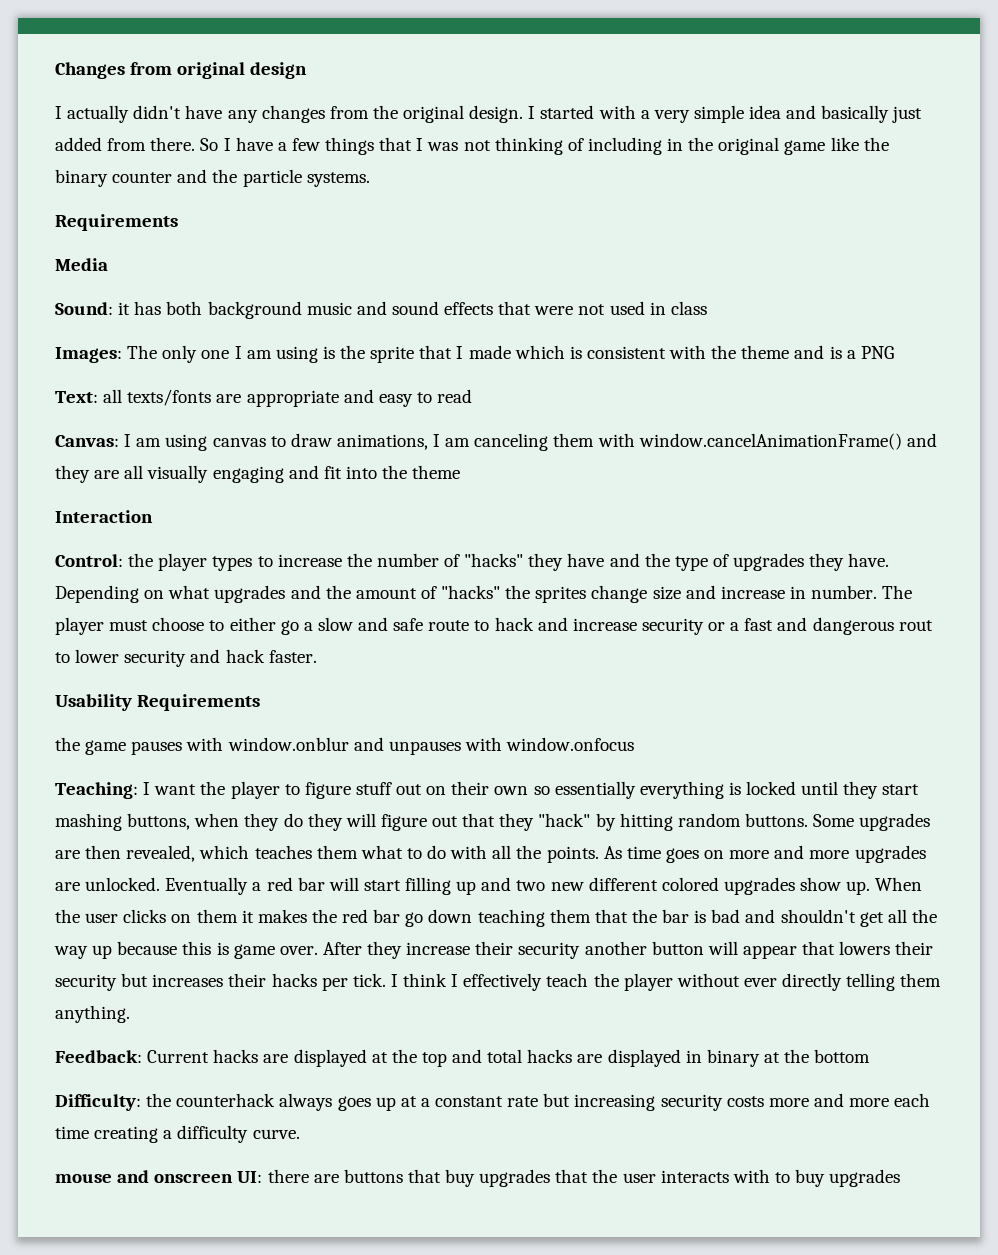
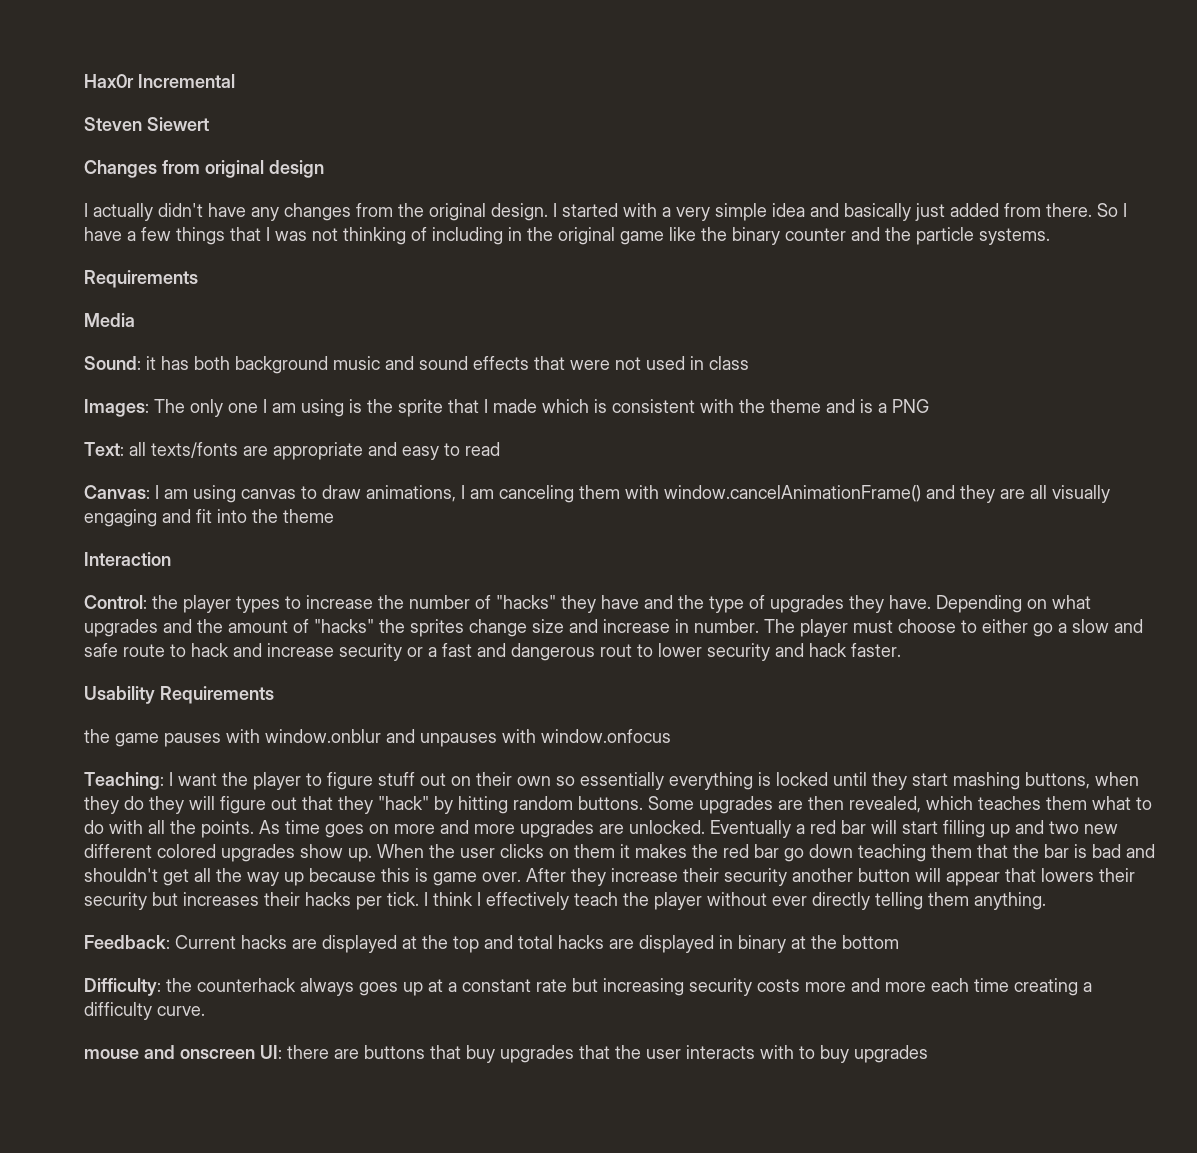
+ Hax0r Incremental
+ Steven Siewert

